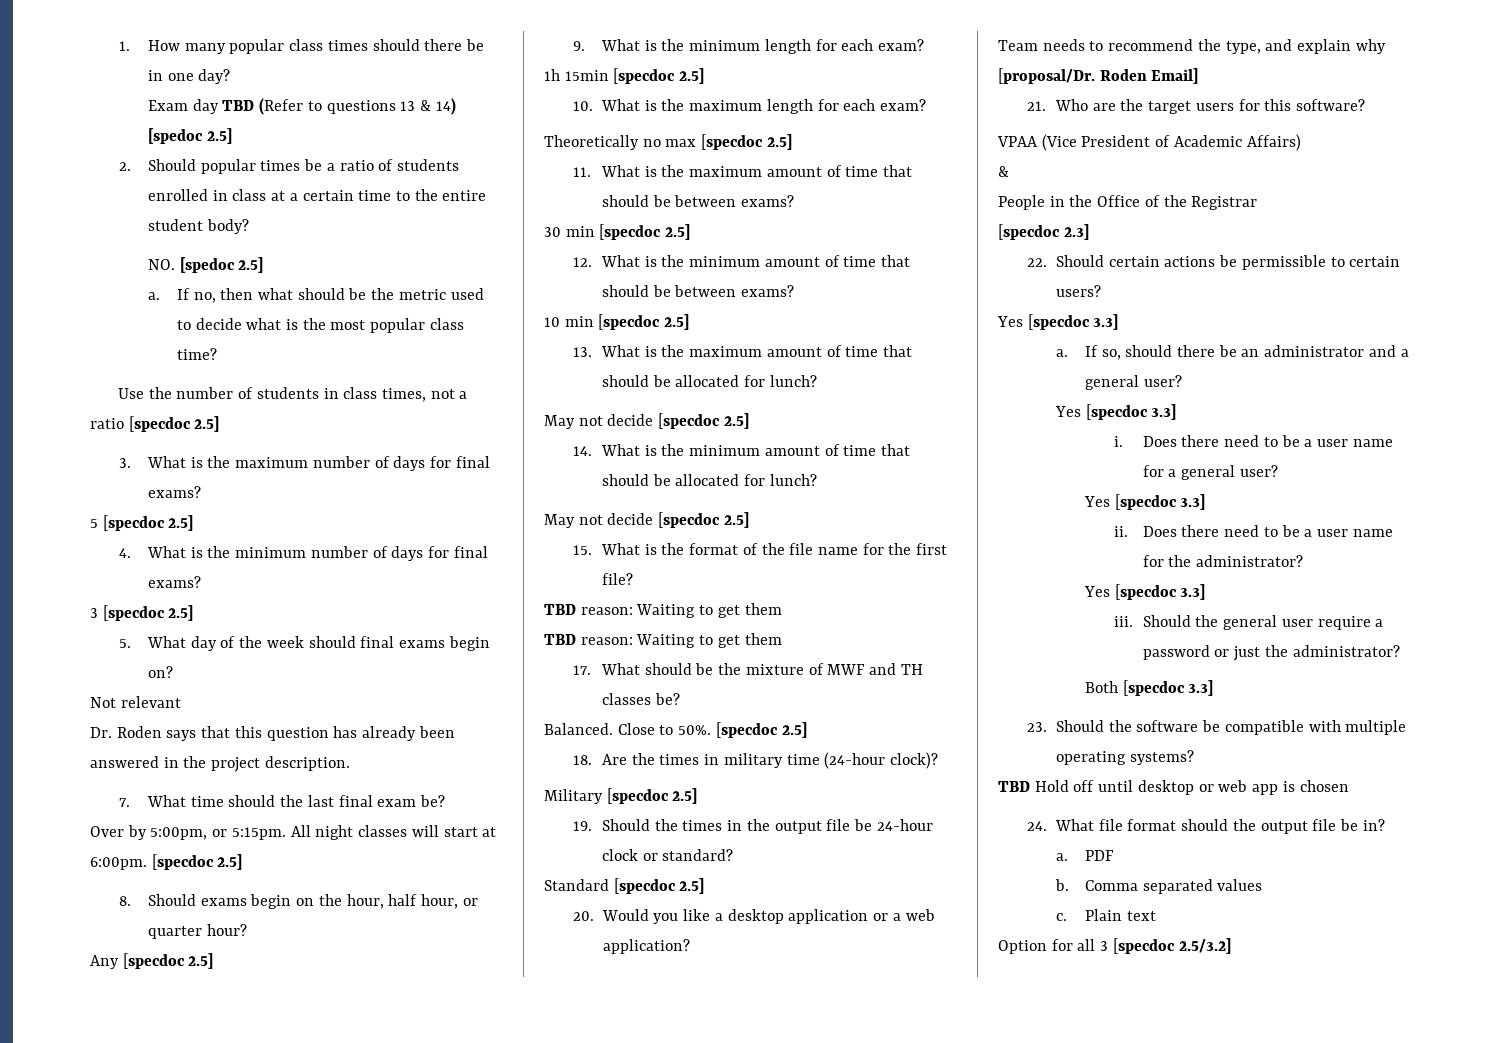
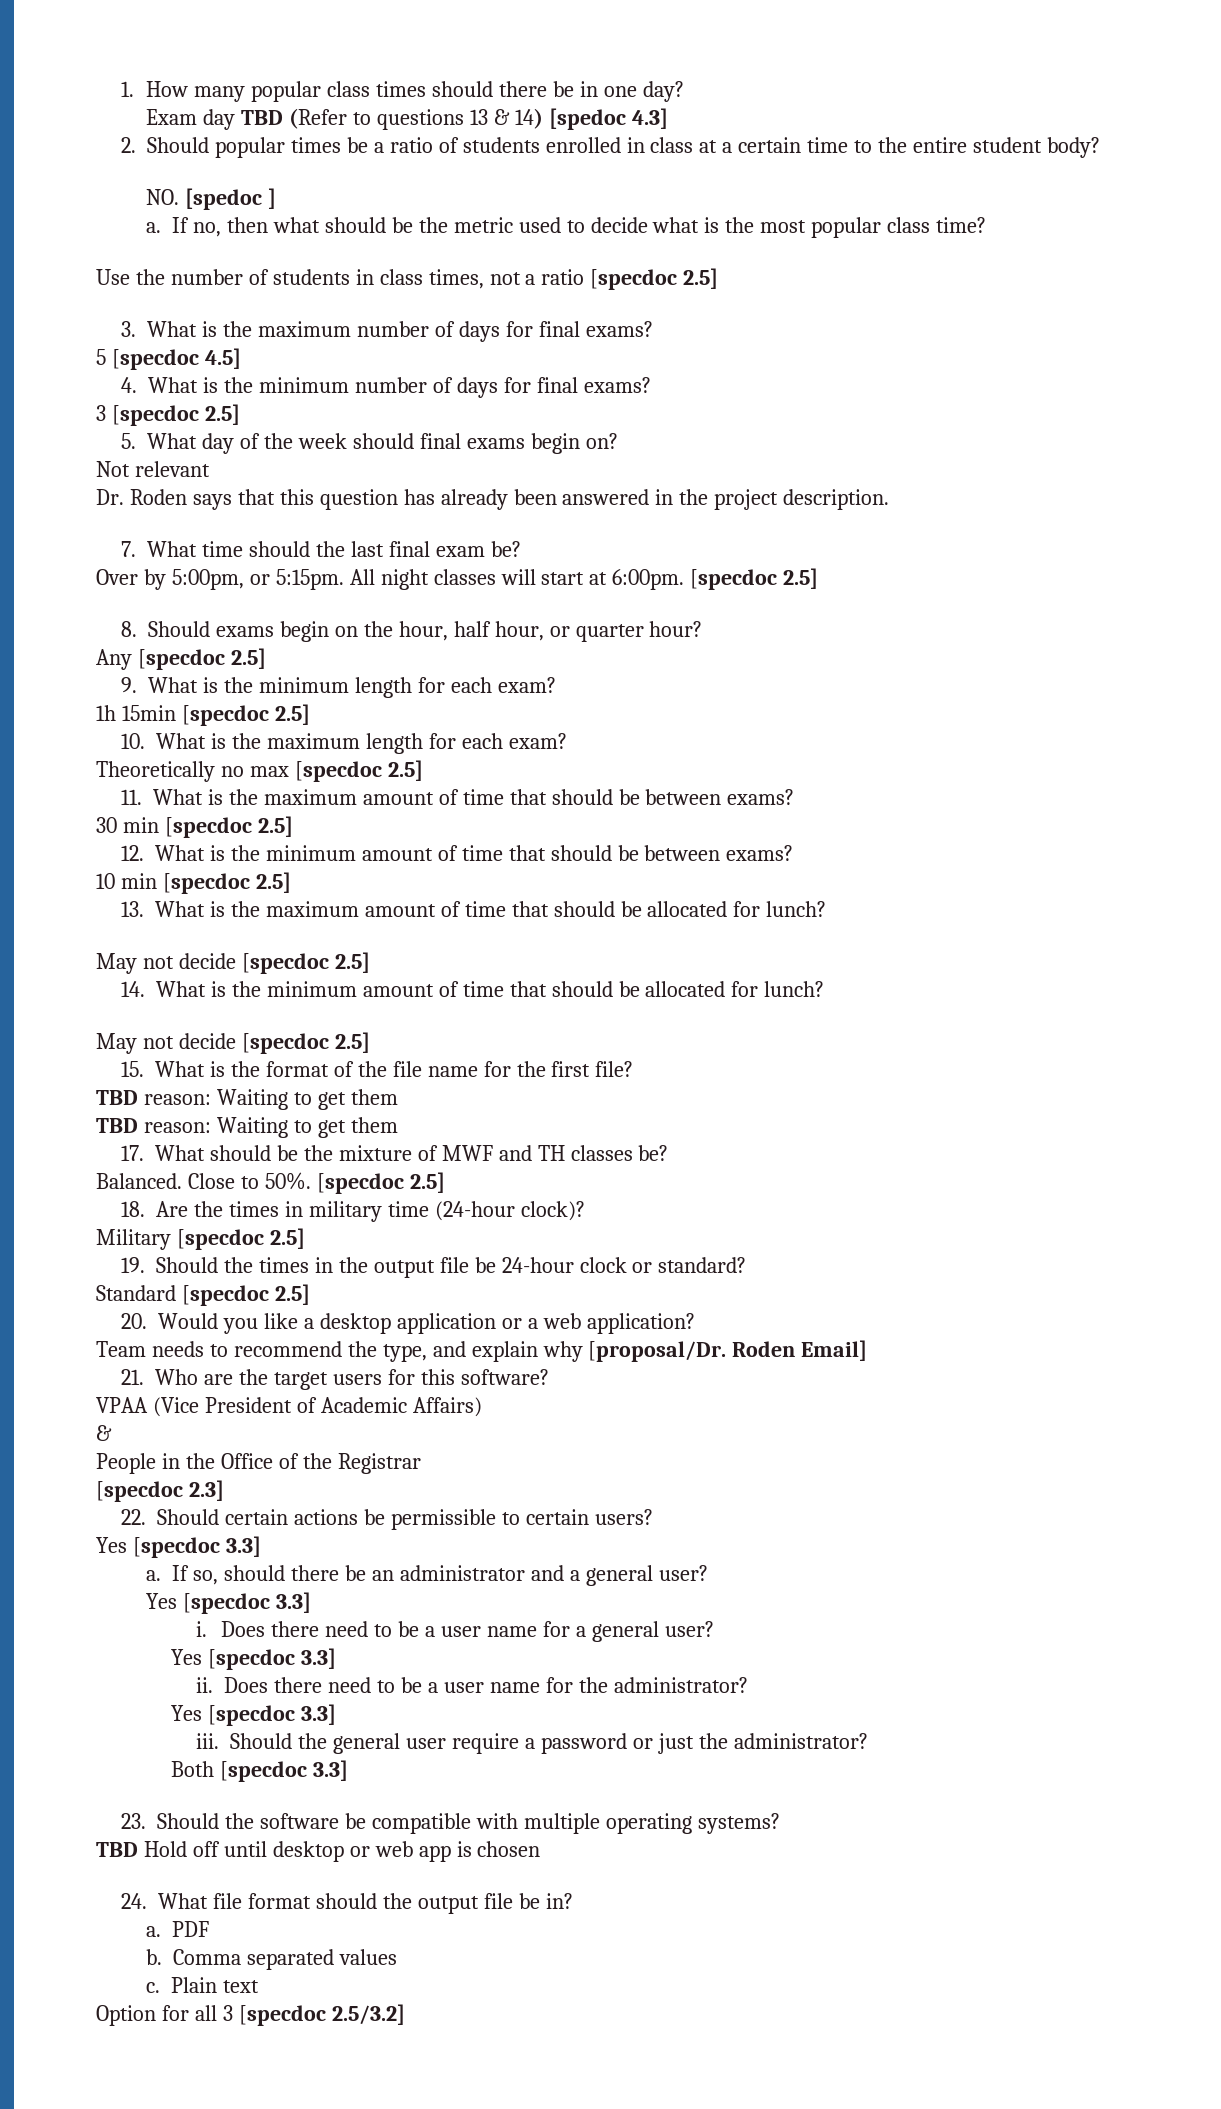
- Exam day TBD (Refer to questions 13 & 14) [spedoc 2.5]
+ Exam day TBD (Refer to questions 13 & 14) [spedoc 4.3]
- NO. [spedoc 2.5]
+ NO. [spedoc ]
- 5 [specdoc 2.5]
+ 5 [specdoc 4.5]

